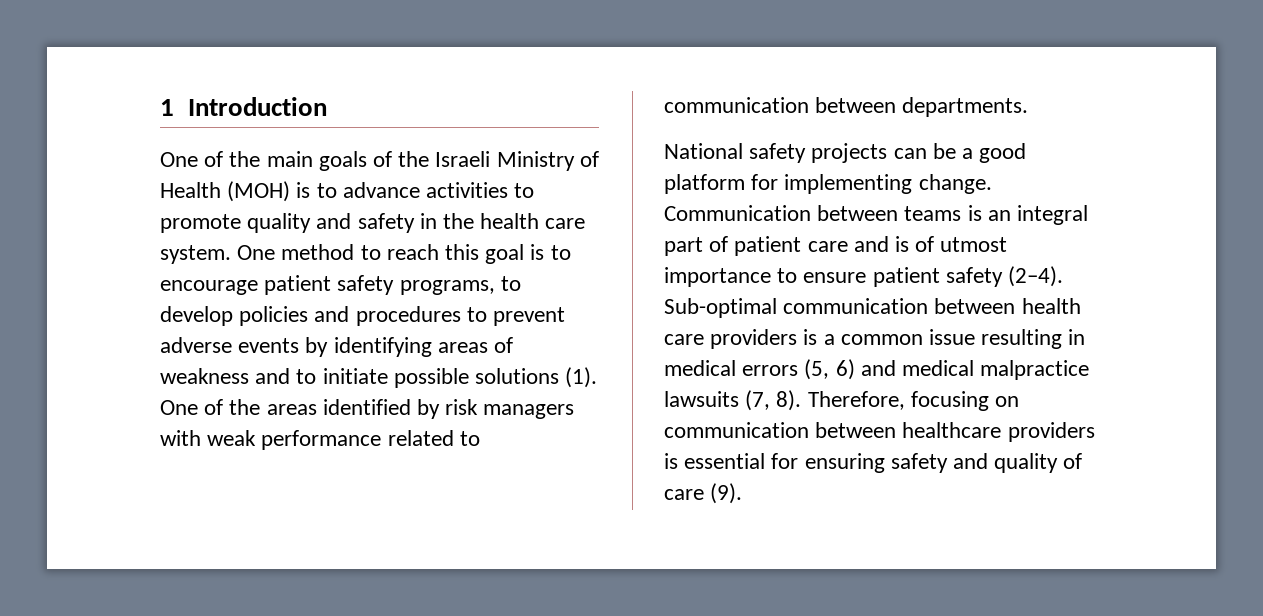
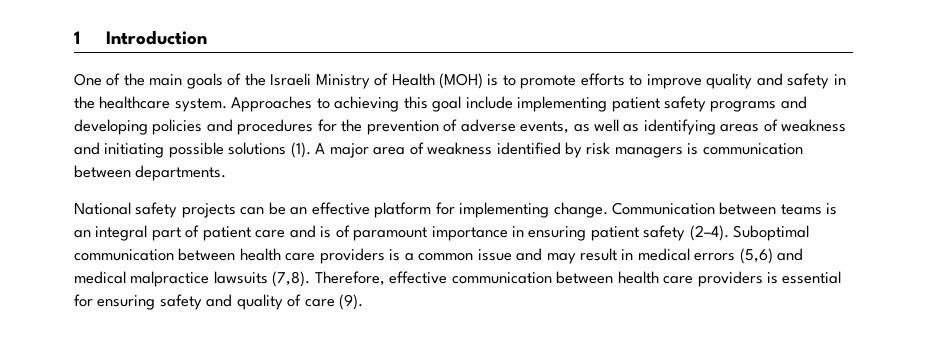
- One of the main goals of the Israeli Ministry of Health (MOH) is to advance activities to promote quality and safety in the health care system. One method to reach this goal is to encourage patient safety programs, to develop policies and procedures to prevent adverse events by identifying areas of weakness and to initiate possible solutions (1).
+ One of the main goals of the Israeli Ministry of Health (MOH) is to promote efforts to improve quality and safety in the healthcare system. Approaches to achieving this goal include implementing patient safety programs and developing policies and procedures for the prevention of adverse events, as well as identifying areas of weakness and initiating possible solutions (1).
- One of the areas identified by risk managers with weak performance related to communication between departments.
+ A major area of weakness identified by risk managers is communication between departments.
- National safety projects can be a good platform for implementing change.
+ National safety projects can be an effective platform for implementing change.
- Communication between teams is an integral part of patient care and is of utmost importance to ensure patient safety (2–4).
+ Communication between teams is an integral part of patient care and is of paramount importance in ensuring patient safety (2–4).
- Sub-optimal communication between health care providers is a common issue resulting in medical errors (5, 6) and medical malpractice lawsuits (7, 8). Therefore, focusing on communication between healthcare providers is essential for ensuring safety and quality of care (9).
+ Suboptimal communication between health care providers is a common issue and may result in medical errors (5,6) and medical malpractice lawsuits (7,8). Therefore, effective communication between health care providers is essential for ensuring safety and quality of care (9).

